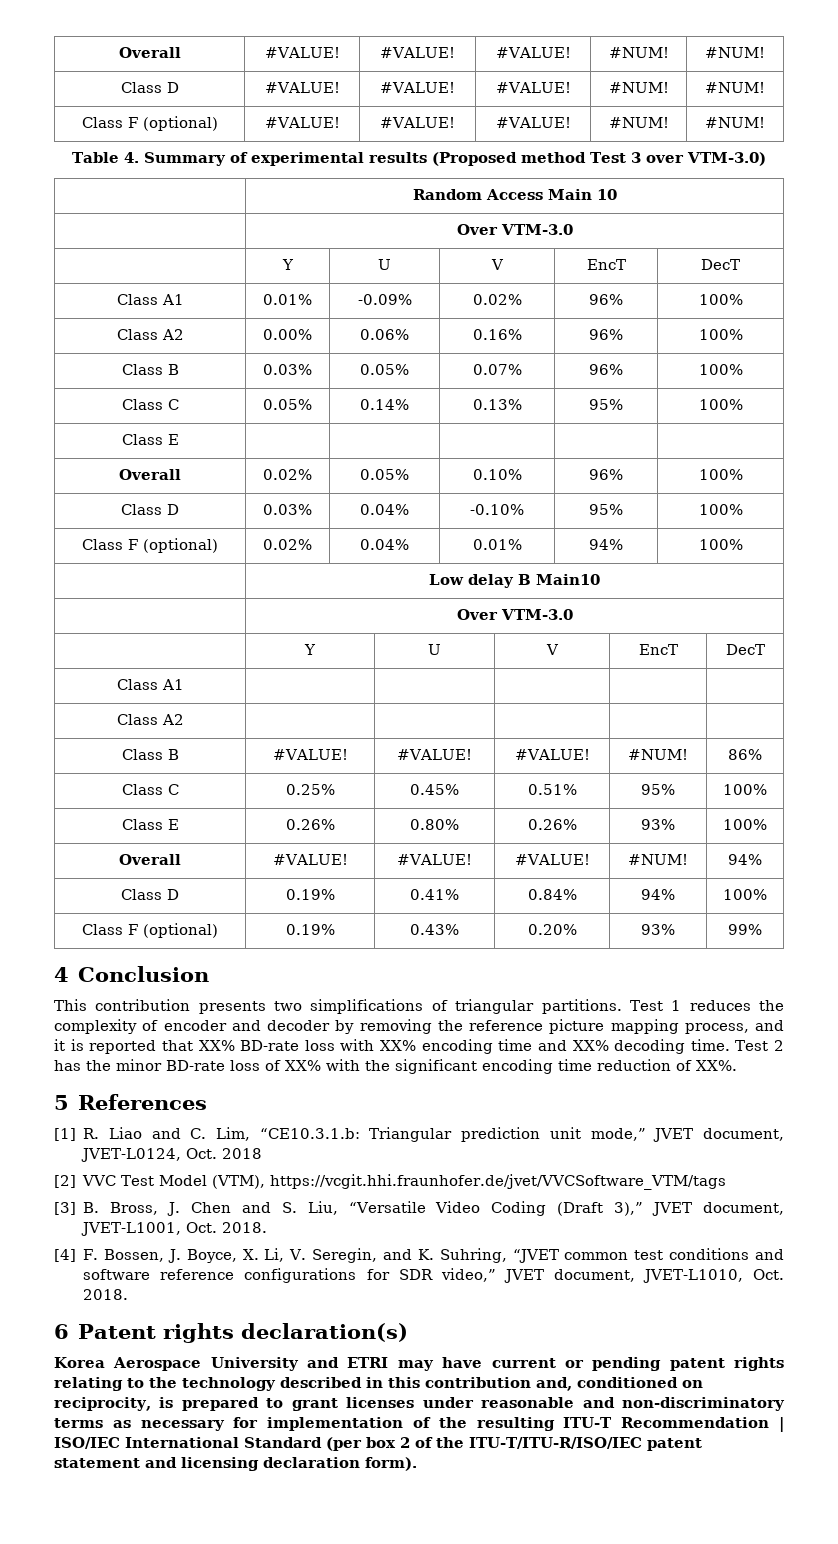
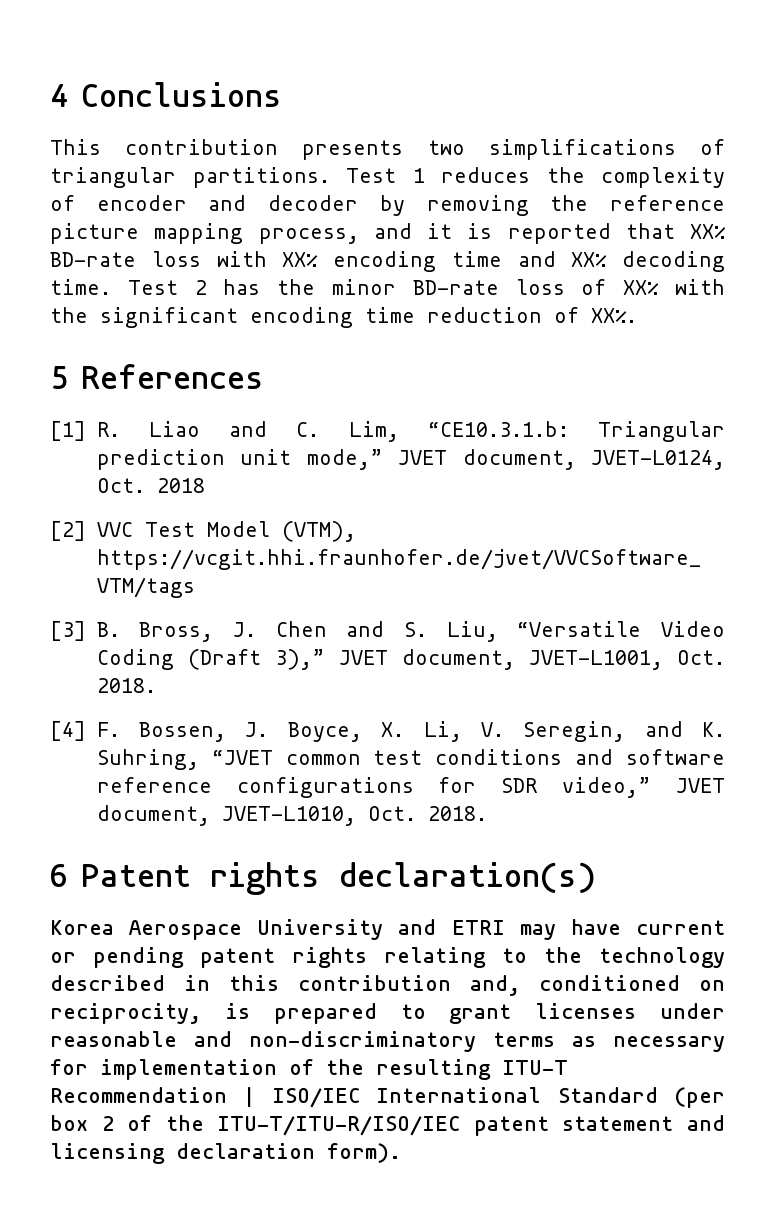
- Overall | #VALUE! | #VALUE! | #VALUE! | #NUM! | #NUM!
- Class D | #VALUE! | #VALUE! | #VALUE! | #NUM! | #NUM!
- Class F (optional) | #VALUE! | #VALUE! | #VALUE! | #NUM! | #NUM!
- Table 4. Summary of experimental results (Proposed method Test 3 over VTM-3.0)
- | Random Access Main 10
- | Over VTM-3.0
- | Y | U | V | EncT | DecT
- Class A1 | 0.01% | -0.09% | 0.02% | 96% | 100%
- Class A2 | 0.00% | 0.06% | 0.16% | 96% | 100%
- Class B | 0.03% | 0.05% | 0.07% | 96% | 100%
- Class C | 0.05% | 0.14% | 0.13% | 95% | 100%
- Class E | | | | |
- Overall | 0.02% | 0.05% | 0.10% | 96% | 100%
- Class D | 0.03% | 0.04% | -0.10% | 95% | 100%
- Class F (optional) | 0.02% | 0.04% | 0.01% | 94% | 100%
- | Low delay B Main10
- | Over VTM-3.0
- | Y | U | V | EncT | DecT
- Class A1 | | | | |
- Class A2 | | | | |
- Class B | #VALUE! | #VALUE! | #VALUE! | #NUM! | 86%
- Class C | 0.25% | 0.45% | 0.51% | 95% | 100%
- Class E | 0.26% | 0.80% | 0.26% | 93% | 100%
- Overall | #VALUE! | #VALUE! | #VALUE! | #NUM! | 94%
- Class D | 0.19% | 0.41% | 0.84% | 94% | 100%
- Class F (optional) | 0.19% | 0.43% | 0.20% | 93% | 99%
- 4 Conclusion
+ 4 Conclusions

